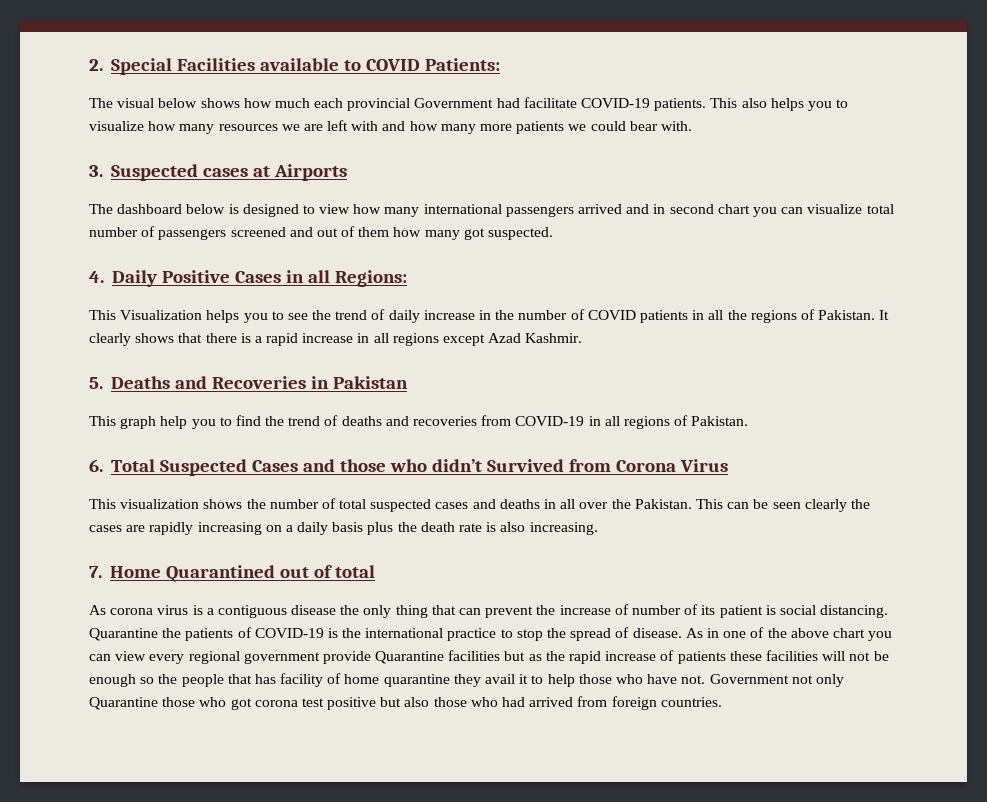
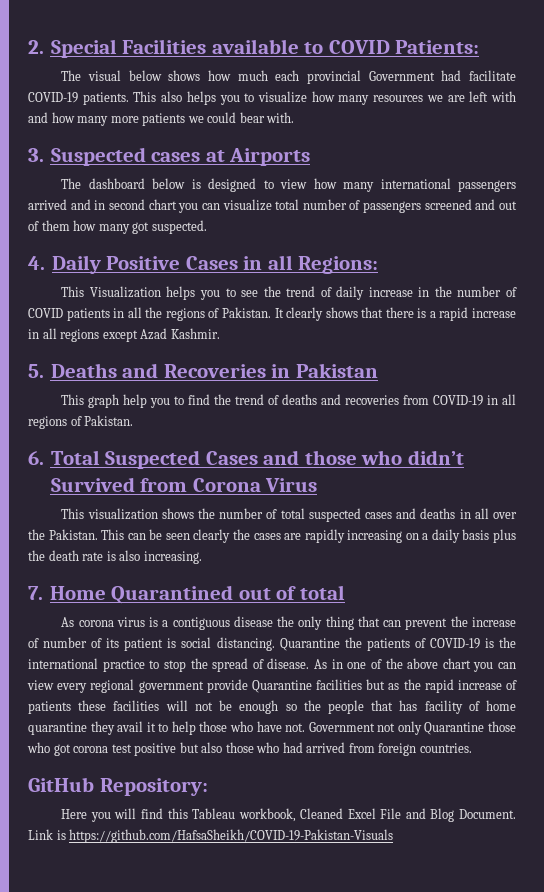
+ GitHub Repository:
+ Here you will find this Tableau workbook, Cleaned Excel File and Blog Document. Link is https://github.com/HafsaSheikh/COVID-19-Pakistan-Visuals

